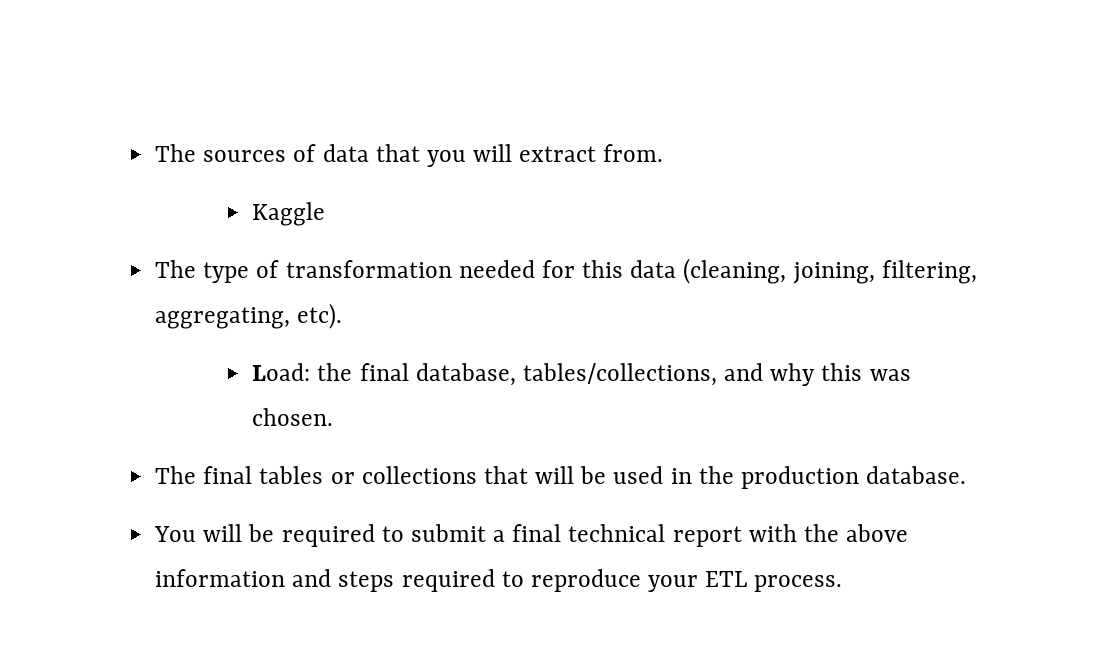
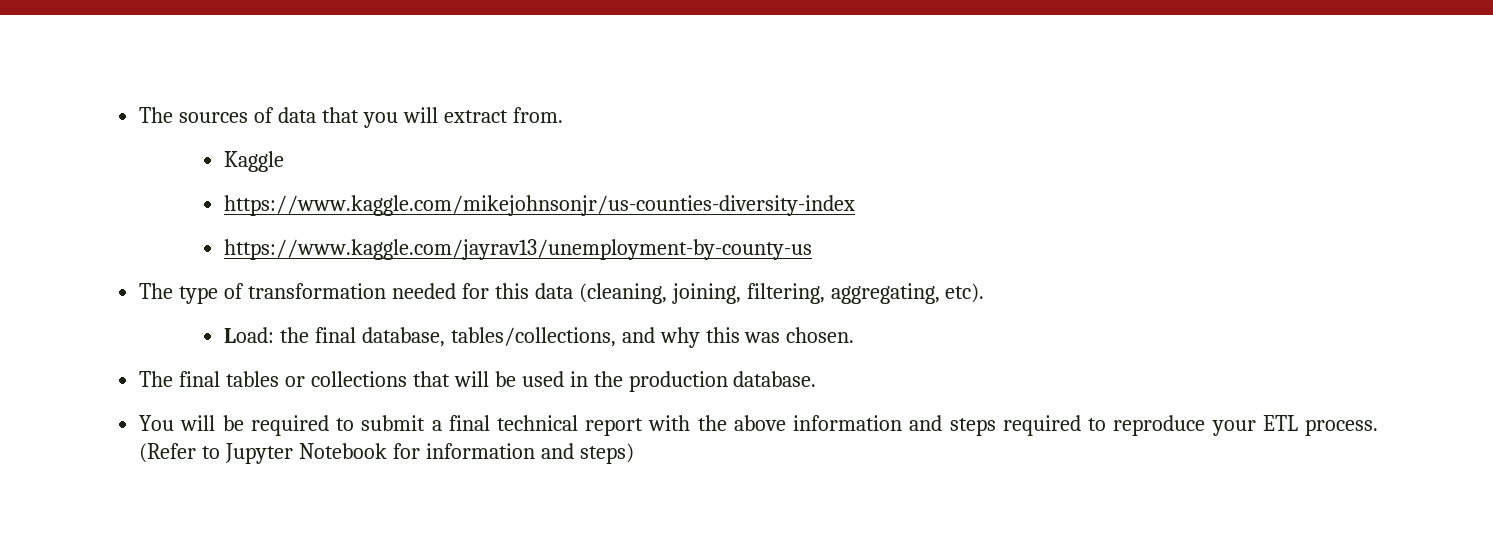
+ https://www.kaggle.com/mikejohnsonjr/us-counties-diversity-index
+ https://www.kaggle.com/jayrav13/unemployment-by-county-us
+ (Refer to Jupyter Notebook for information and steps)

